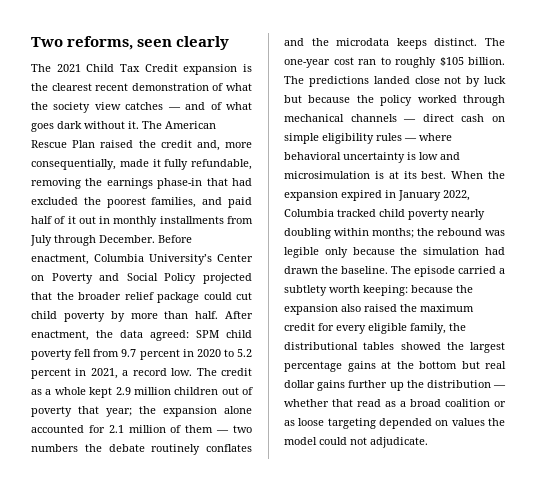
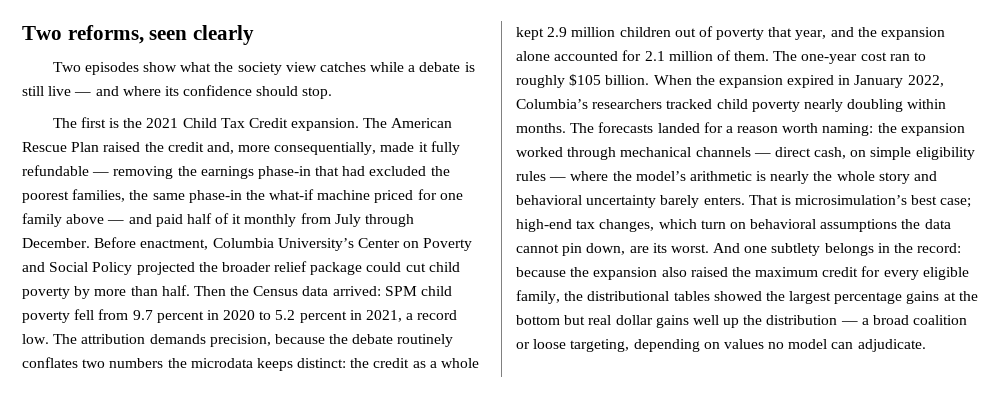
- The 2021 Child Tax Credit expansion is the clearest recent demonstration of what the society view catches — and of what goes dark without it.
+ Two episodes show what the society view catches while a debate is still live — and where its confidence should stop.
+ The first is the 2021 Child Tax Credit expansion.
- The American Rescue Plan raised the credit and, more consequentially, made it fully refundable, removing the earnings phase-in that had excluded the poorest families, and paid half of it out in monthly installments from July through December.
+ The American Rescue Plan raised the credit and, more consequentially, made it fully refundable — removing the earnings phase-in that had excluded the poorest families, the same phase-in the what-if machine priced for one family above — and paid half of it monthly from July through December.
- Before enactment, Columbia University’s Center on Poverty and Social Policy projected that the broader relief package could cut child poverty by more than half.
+ Before enactment, Columbia University’s Center on Poverty and Social Policy projected the broader relief package could cut child poverty by more than half.
- After enactment, the data agreed: SPM child poverty fell from 9.7 percent in 2020 to 5.2 percent in 2021, a record low.
+ Then the Census data arrived: SPM child poverty fell from 9.7 percent in 2020 to 5.2 percent in 2021, a record low.
- The credit as a whole kept 2.9 million children out of poverty that year; the expansion alone accounted for 2.1 million of them — two numbers the debate routinely conflates and the microdata keeps distinct.
+ The attribution demands precision, because the debate routinely conflates two numbers the microdata keeps distinct: the credit as a whole kept 2.9 million children out of poverty that year, and the expansion alone accounted for 2.1 million of them.
- The predictions landed close not by luck but because the policy worked through mechanical channels — direct cash on simple eligibility rules — where behavioral uncertainty is low and microsimulation is at its best.
- When the expansion expired in January 2022, Columbia tracked child poverty nearly doubling within months; the rebound was legible only because the simulation had drawn the baseline. The episode carried a subtlety worth keeping: because the expansion also raised the maximum credit for every eligible family, the distributional tables showed the largest percentage gains at the bottom but real dollar gains further up the distribution — whether that read as a broad coalition or as loose targeting depended on values the model could not adjudicate.
+ When the expansion expired in January 2022, Columbia’s researchers tracked child poverty nearly doubling within months. The forecasts landed for a reason worth naming: the expansion worked through mechanical channels — direct cash, on simple eligibility rules — where the model’s arithmetic is nearly the whole story and behavioral uncertainty barely enters. That is microsimulation’s best case; high-end tax changes, which turn on behavioral assumptions the data cannot pin down, are its worst. And one subtlety belongs in the record: because the expansion also raised the maximum credit for every eligible family, the distributional tables showed the largest percentage gains at the bottom but real dollar gains well up the distribution — a broad coalition or loose targeting, depending on values no model can adjudicate.

